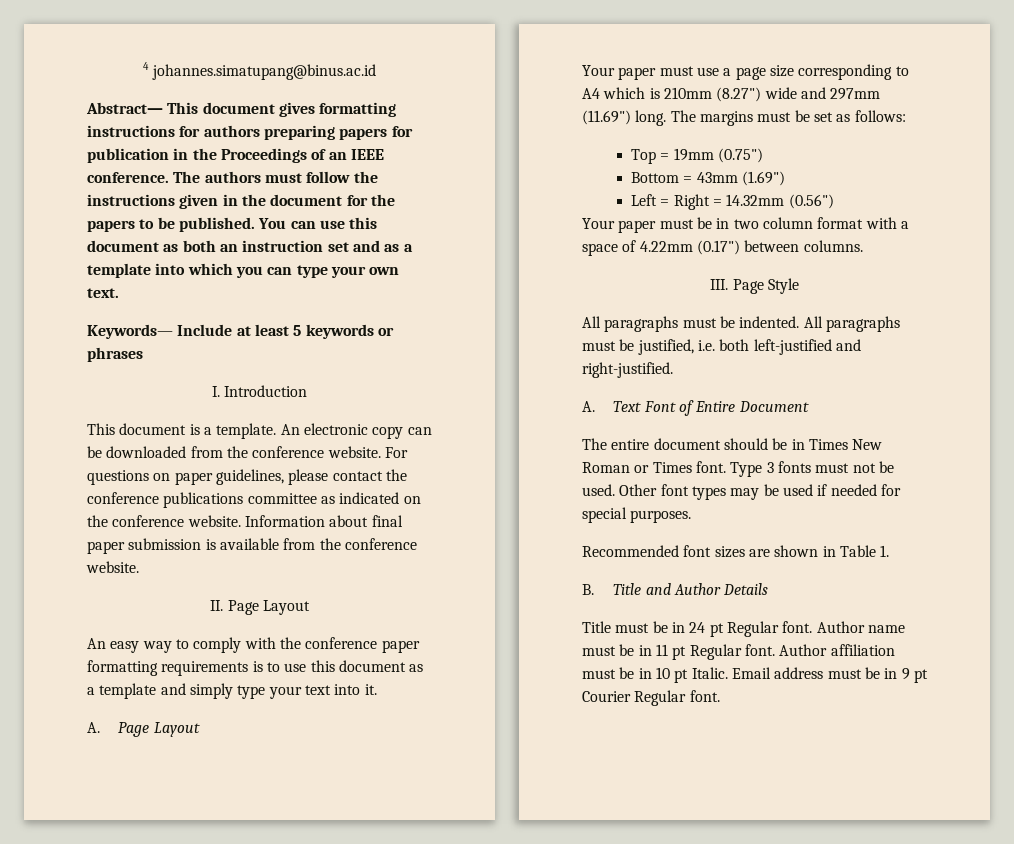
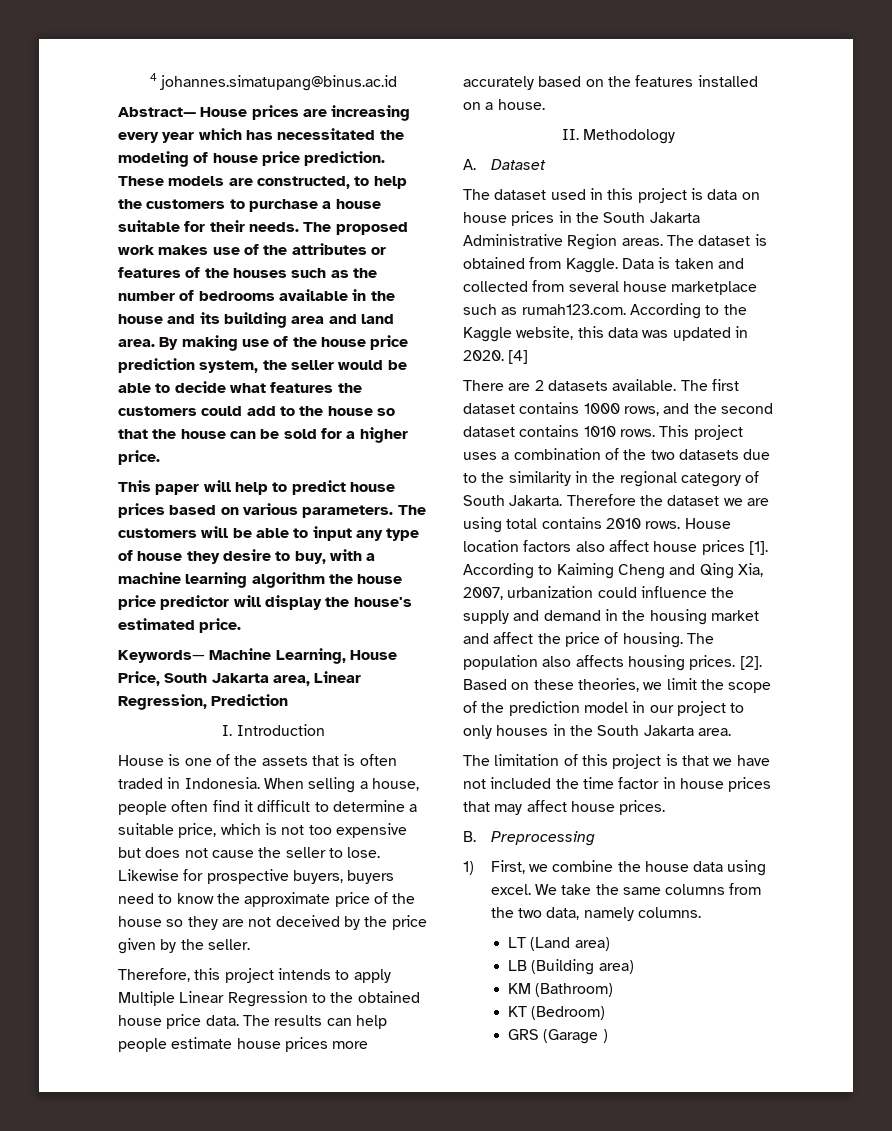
- Abstract— This document gives formatting instructions for authors preparing papers for publication in the Proceedings of an IEEE conference. The authors must follow the instructions given in the document for the papers to be published. You can use this document as both an instruction set and as a template into which you can type your own text.
- Keywords— Include at least 5 keywords or phrases
+ Abstract— House prices are increasing every year which has necessitated the modeling of house price prediction. These models are constructed, to help the customers to purchase a house suitable for their needs. The proposed work makes use of the attributes or features of the houses such as the number of bedrooms available in the house and its building area and land area. By making use of the house price prediction system, the seller would be able to decide what features the customers could add to the house so that the house can be sold for a higher price.
+ This paper will help to predict house prices based on various parameters. The customers will be able to input any type of house they desire to buy, with a machine learning algorithm the house price predictor will display the house's estimated price.
+ Keywords— Machine Learning, House Price, South Jakarta area, Linear Regression, Prediction
  I. Introduction
- This document is a template. An electronic copy can be downloaded from the conference website. For questions on paper guidelines, please contact the conference publications committee as indicated on the conference website. Information about final paper submission is available from the conference website.
- II. Page Layout
- An easy way to comply with the conference paper formatting requirements is to use this document as a template and simply type your text into it.
- A. Page Layout
- Your paper must use a page size corresponding to A4 which is 210mm (8.27") wide and 297mm (11.69") long. The margins must be set as follows:
- Top = 19mm (0.75")
- Bottom = 43mm (1.69")
- Left = Right = 14.32mm (0.56")
- Your paper must be in two column format with a space of 4.22mm (0.17") between columns.
- III. Page Style
- All paragraphs must be indented. All paragraphs must be justified, i.e. both left-justified and right-justified.
- A. Text Font of Entire Document
- The entire document should be in Times New Roman or Times font. Type 3 fonts must not be used. Other font types may be used if needed for special purposes.
- Recommended font sizes are shown in Table 1.
- B. Title and Author Details
- Title must be in 24 pt Regular font. Author name must be in 11 pt Regular font. Author affiliation must be in 10 pt Italic. Email address must be in 9 pt Courier Regular font.
+ House is one of the assets that is often traded in Indonesia. When selling a house, people often find it difficult to determine a suitable price, which is not too expensive but does not cause the seller to lose. Likewise for prospective buyers, buyers need to know the approximate price of the house so they are not deceived by the price given by the seller.
+ Therefore, this project intends to apply Multiple Linear Regression to the obtained house price data. The results can help people estimate house prices more accurately based on the features installed on a house.
+ II. Methodology
+ A. Dataset
+ The dataset used in this project is data on house prices in the South Jakarta Administrative Region areas. The dataset is obtained from Kaggle. Data is taken and collected from several house marketplace such as rumah123.com. According to the Kaggle website, this data was updated in 2020. [4]
+ There are 2 datasets available. The first dataset contains 1000 rows, and the second dataset contains 1010 rows. This project uses a combination of the two datasets due to the similarity in the regional category of South Jakarta. Therefore the dataset we are using total contains 2010 rows. House location factors also affect house prices [1]. According to Kaiming Cheng and Qing Xia, 2007, urbanization could influence the supply and demand in the housing market and affect the price of housing. The population also affects housing prices. [2]. Based on these theories, we limit the scope of the prediction model in our project to only houses in the South Jakarta area.
+ The limitation of this project is that we have not included the time factor in house prices that may affect house prices.
+ B. Preprocessing
+ 1) First, we combine the house data using excel. We take the same columns from the two data, namely columns.
+ LT (Land area)
+ LB (Building area)
+ KM (Bathroom)
+ KT (Bedroom)
+ GRS (Garage )

